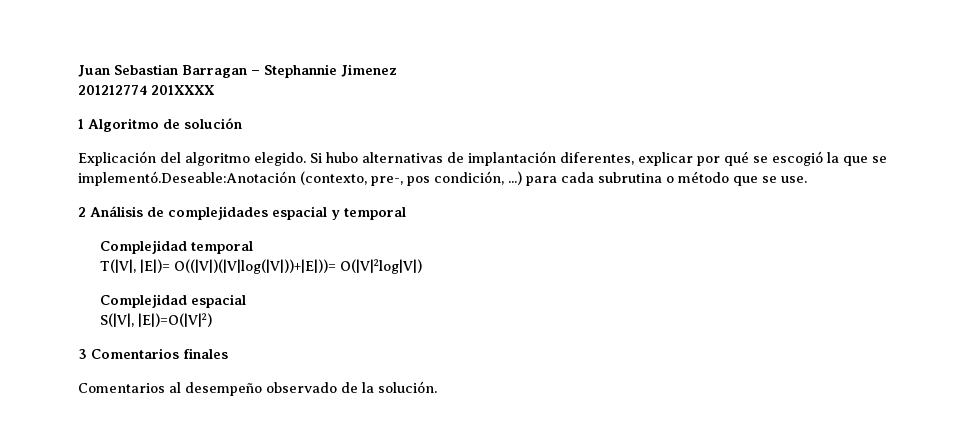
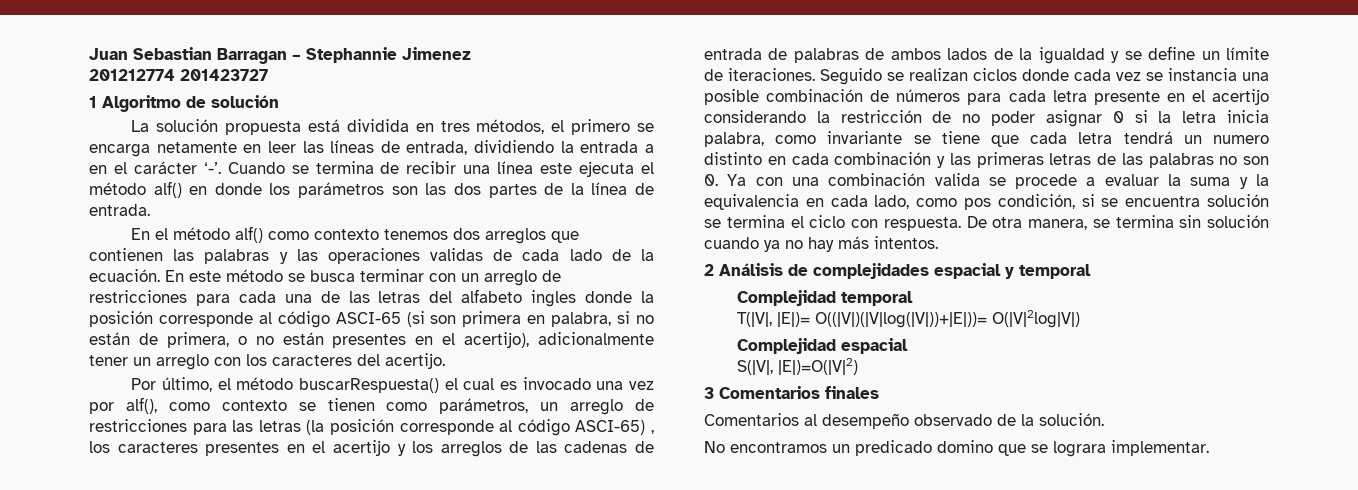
- 201212774 201XXXX
+ 201212774 201423727
- Explicación del algoritmo elegido. Si hubo alternativas de implantación diferentes, explicar por qué se escogió la que se implementó.Deseable:Anotación (contexto, pre-, pos condición, ...) para cada subrutina o método que se use.
+ La solución propuesta está dividida en tres métodos, el primero se encarga netamente en leer las líneas de entrada, dividiendo la entrada a en el carácter ‘-’. Cuando se termina de recibir una línea este ejecuta el método alf() en donde los parámetros son las dos partes de la línea de entrada.
+ En el método alf() como contexto tenemos dos arreglos que contienen las palabras y las operaciones validas de cada lado de la ecuación. En este método se busca terminar con un arreglo de restricciones para cada una de las letras del alfabeto ingles donde la posición corresponde al código ASCI-65 (si son primera en palabra, si no están de primera, o no están presentes en el acertijo), adicionalmente tener un arreglo con los caracteres del acertijo.
+ Por último, el método buscarRespuesta() el cual es invocado una vez por alf(), como contexto se tienen como parámetros, un arreglo de restricciones para las letras (la posición corresponde al código ASCI-65) , los caracteres presentes en el acertijo y los arreglos de las cadenas de entrada de palabras de ambos lados de la igualdad y se define un límite de iteraciones. Seguido se realizan ciclos donde cada vez se instancia una posible combinación de números para cada letra presente en el acertijo considerando la restricción de no poder asignar 0 si la letra inicia palabra, como invariante se tiene que cada letra tendrá un numero distinto en cada combinación y las primeras letras de las palabras no son 0. Ya con una combinación valida se procede a evaluar la suma y la equivalencia en cada lado, como pos condición, si se encuentra solución se termina el ciclo con respuesta. De otra manera, se termina sin solución cuando ya no hay más intentos.
+ No encontramos un predicado domino que se lograra implementar.

